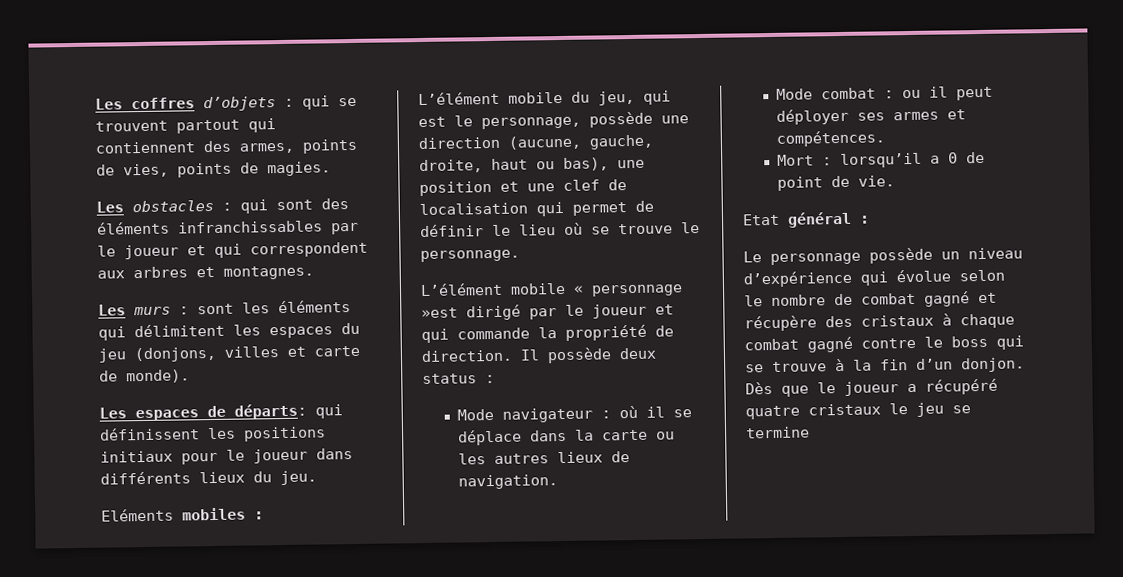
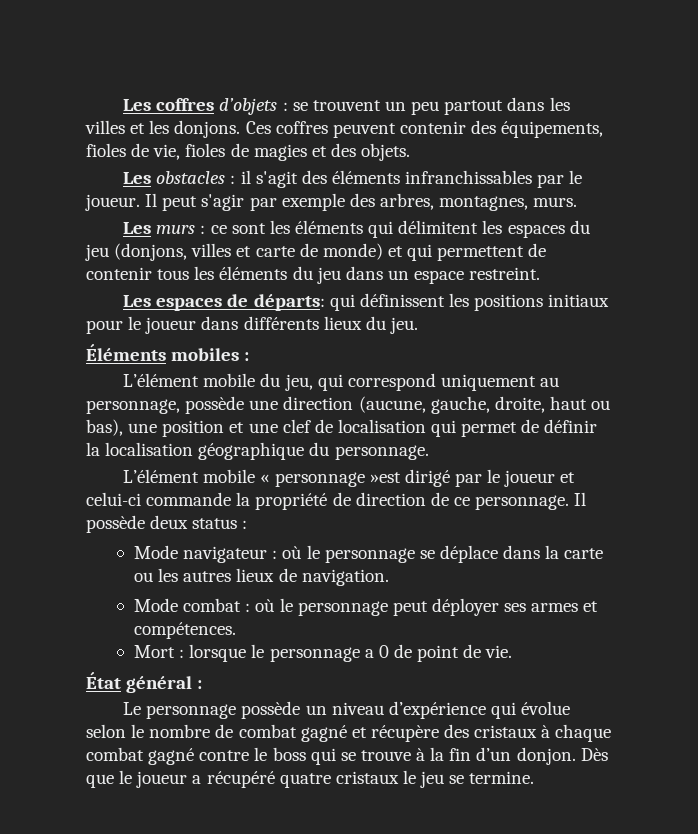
- Les coffres d’objets : qui se trouvent partout qui contiennent des armes, points de vies, points de magies.
+ Les coffres d’objets : se trouvent un peu partout dans les villes et les donjons. Ces coffres peuvent contenir des équipements, fioles de vie, fioles de magies et des objets.
- Les obstacles : qui sont des éléments infranchissables par le joueur et qui correspondent aux arbres et montagnes.
+ Les obstacles : il s'agit des éléments infranchissables par le joueur. Il peut s'agir par exemple des arbres, montagnes, murs.
- Les murs : sont les éléments qui délimitent les espaces du jeu (donjons, villes et carte de monde).
+ Les murs : ce sont les éléments qui délimitent les espaces du jeu (donjons, villes et carte de monde) et qui permettent de contenir tous les éléments du jeu dans un espace restreint.
- Eléments mobiles :
+ Éléments mobiles :
- L’élément mobile du jeu, qui est le personnage, possède une direction (aucune, gauche, droite, haut ou bas), une position et une clef de localisation qui permet de définir le lieu où se trouve le personnage.
+ L’élément mobile du jeu, qui correspond uniquement au personnage, possède une direction (aucune, gauche, droite, haut ou bas), une position et une clef de localisation qui permet de définir la localisation géographique du personnage.
- L’élément mobile « personnage »est dirigé par le joueur et qui commande la propriété de direction.
+ L’élément mobile « personnage »est dirigé par le joueur et celui-ci commande la propriété de direction de ce personnage.
- Mode navigateur : où il se déplace dans la carte ou les autres lieux de navigation.
+ Mode navigateur : où le personnage se déplace dans la carte ou les autres lieux de navigation.
- Mode combat : ou il peut déployer ses armes et compétences.
+ Mode combat : où le personnage peut déployer ses armes et compétences.
- Mort : lorsqu’il a 0 de point de vie.
+ Mort : lorsque le personnage a 0 de point de vie.
- Etat général :
+ État général :
- Dès que le joueur a récupéré quatre cristaux le jeu se termine
+ Dès que le joueur a récupéré quatre cristaux le jeu se termine.

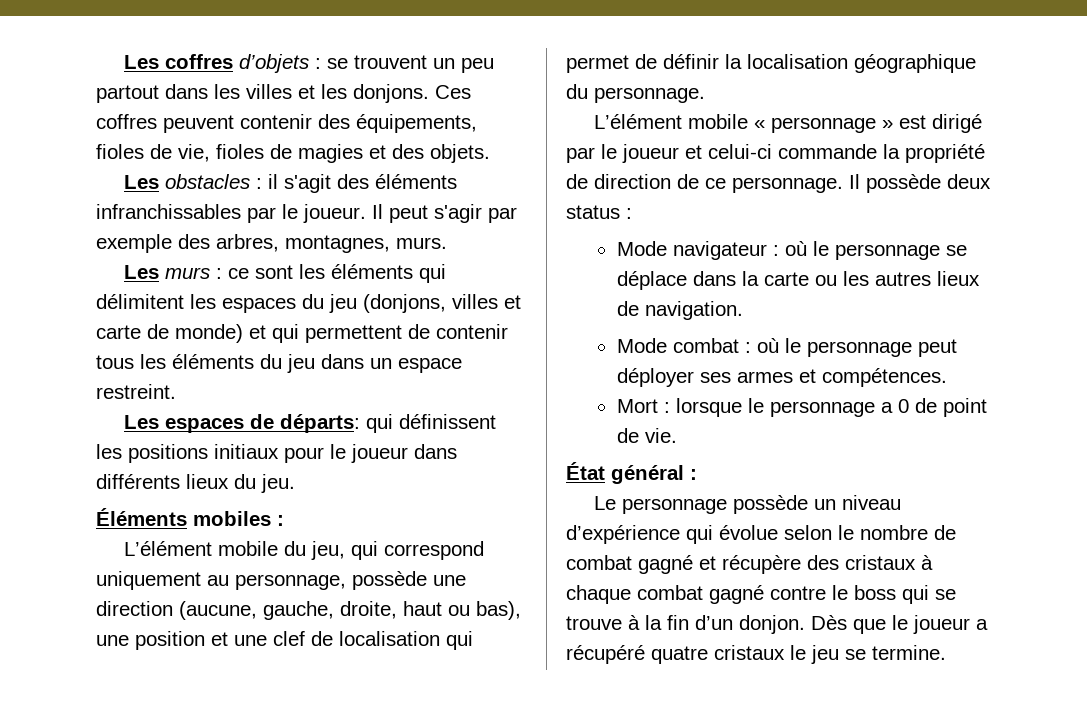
- L’élément mobile « personnage »est dirigé par le joueur et celui-ci commande la propriété de direction de ce personnage.
+ L’élément mobile « personnage » est dirigé par le joueur et celui-ci commande la propriété de direction de ce personnage.

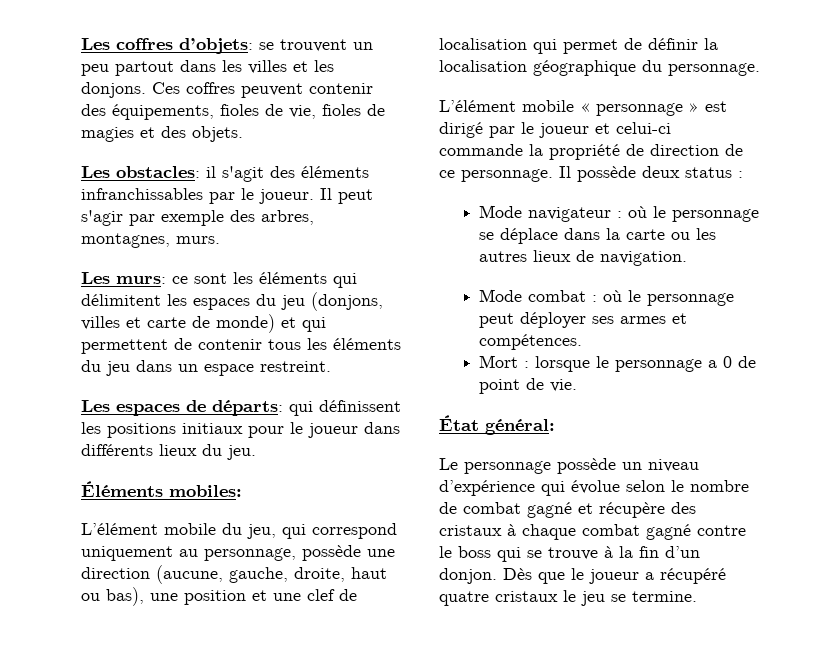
- Les coffres d’objets : se trouvent un peu partout dans les villes et les donjons.
+ Les coffres d’objets: se trouvent un peu partout dans les villes et les donjons.
- Les obstacles : il s'agit des éléments infranchissables par le joueur.
+ Les obstacles: il s'agit des éléments infranchissables par le joueur.
- Les murs : ce sont les éléments qui délimitent les espaces du jeu (donjons, villes et carte de monde) et qui permettent de contenir tous les éléments du jeu dans un espace restreint.
+ Les murs: ce sont les éléments qui délimitent les espaces du jeu (donjons, villes et carte de monde) et qui permettent de contenir tous les éléments du jeu dans un espace restreint.
- Éléments mobiles :
+ Éléments mobiles:
- État général :
+ État général:

